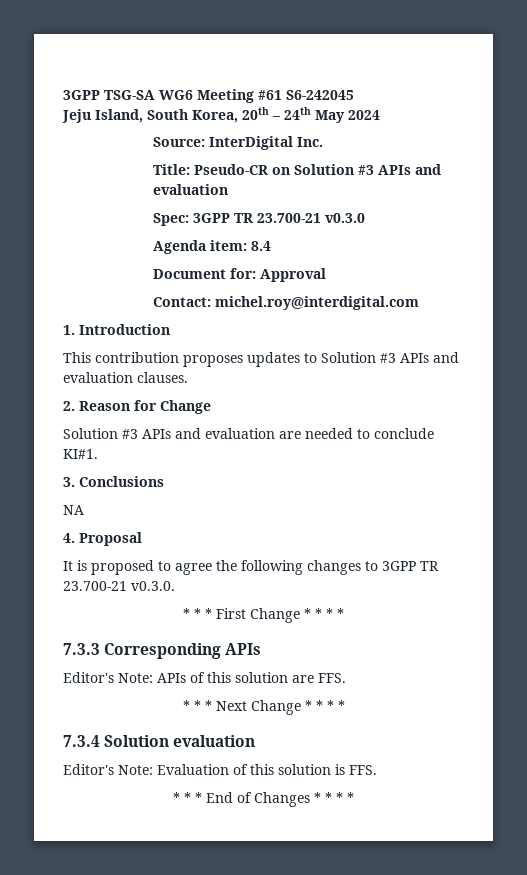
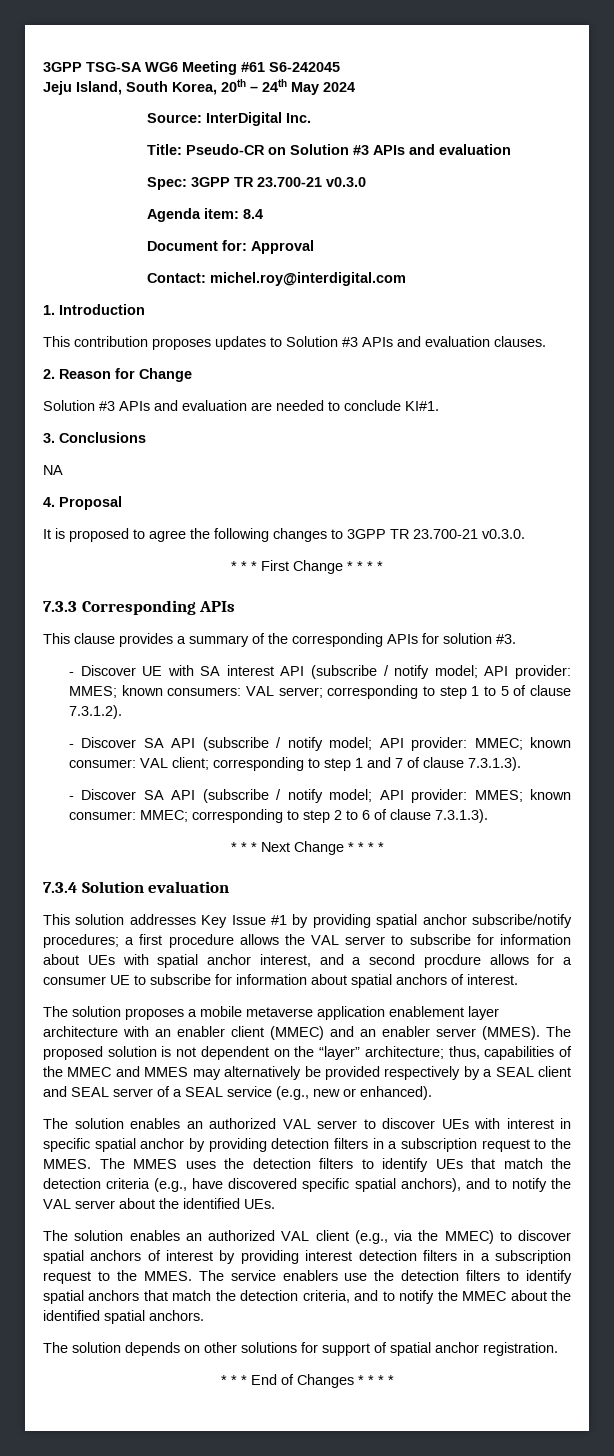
- Editor's Note: APIs of this solution are FFS.
+ This clause provides a summary of the corresponding APIs for solution #3.
+ - Discover UE with SA interest API (subscribe / notify model; API provider: MMES; known consumers: VAL server; corresponding to step 1 to 5 of clause 7.3.1.2).
+ - Discover SA API (subscribe / notify model; API provider: MMEC; known consumer: VAL client; corresponding to step 1 and 7 of clause 7.3.1.3).
+ - Discover SA API (subscribe / notify model; API provider: MMES; known consumer: MMEC; corresponding to step 2 to 6 of clause 7.3.1.3).
- Editor's Note: Evaluation of this solution is FFS.
+ This solution addresses Key Issue #1 by providing spatial anchor subscribe/notify procedures; a first procedure allows the VAL server to subscribe for information about UEs with spatial anchor interest, and a second procdure allows for a consumer UE to subscribe for information about spatial anchors of interest.
+ The solution proposes a mobile metaverse application enablement layer architecture with an enabler client (MMEC) and an enabler server (MMES). The proposed solution is not dependent on the “layer” architecture; thus, capabilities of the MMEC and MMES may alternatively be provided respectively by a SEAL client and SEAL server of a SEAL service (e.g., new or enhanced).
+ The solution enables an authorized VAL server to discover UEs with interest in specific spatial anchor by providing detection filters in a subscription request to the MMES. The MMES uses the detection filters to identify UEs that match the detection criteria (e.g., have discovered specific spatial anchors), and to notify the VAL server about the identified UEs.
+ The solution enables an authorized VAL client (e.g., via the MMEC) to discover spatial anchors of interest by providing interest detection filters in a subscription request to the MMES. The service enablers use the detection filters to identify spatial anchors that match the detection criteria, and to notify the MMEC about the identified spatial anchors.
+ The solution depends on other solutions for support of spatial anchor registration.

